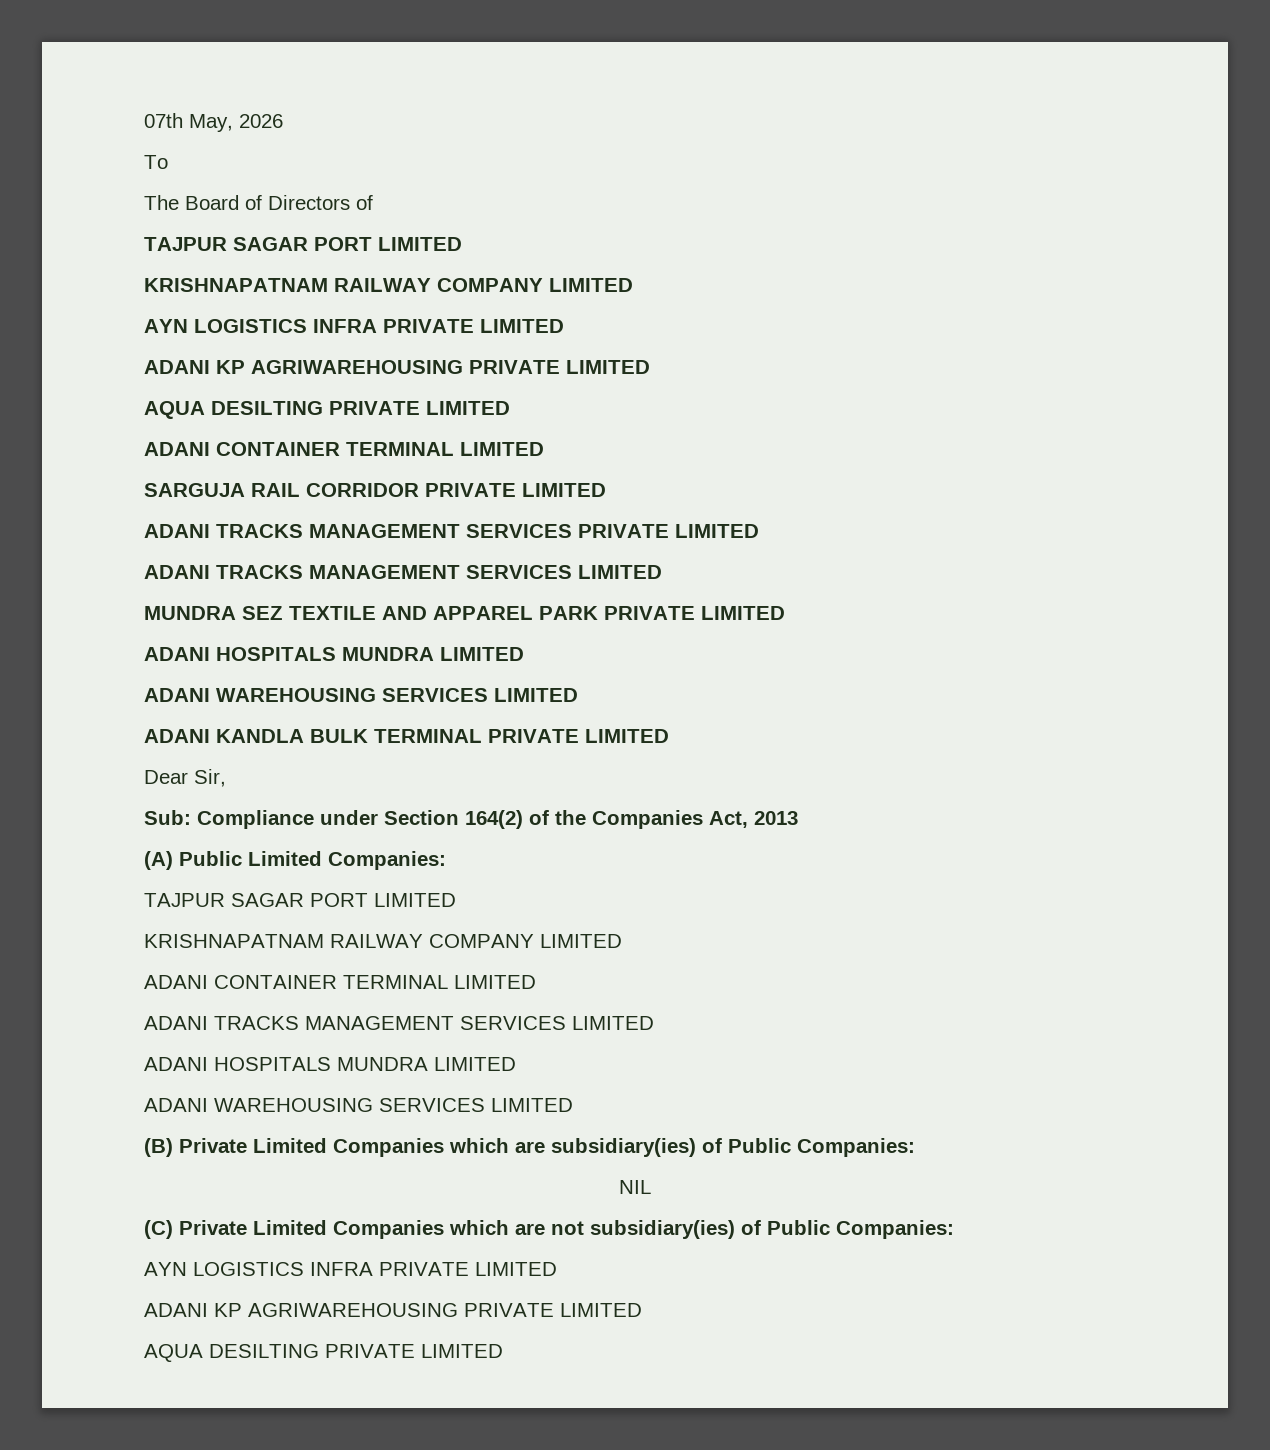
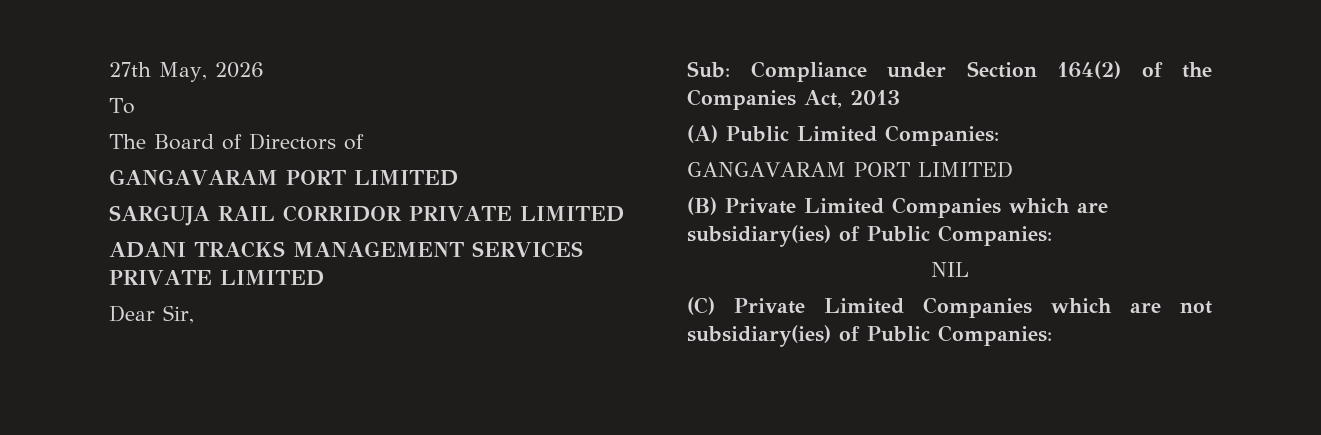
- 07th May, 2026
+ 27th May, 2026
  The Board of Directors of
- TAJPUR SAGAR PORT LIMITED
- KRISHNAPATNAM RAILWAY COMPANY LIMITED
- AYN LOGISTICS INFRA PRIVATE LIMITED
- ADANI KP AGRIWAREHOUSING PRIVATE LIMITED
- AQUA DESILTING PRIVATE LIMITED
- ADANI CONTAINER TERMINAL LIMITED
+ GANGAVARAM PORT LIMITED
  ADANI TRACKS MANAGEMENT SERVICES PRIVATE LIMITED
- ADANI TRACKS MANAGEMENT SERVICES LIMITED
- MUNDRA SEZ TEXTILE AND APPAREL PARK PRIVATE LIMITED
- ADANI HOSPITALS MUNDRA LIMITED
- ADANI WAREHOUSING SERVICES LIMITED
- ADANI KANDLA BULK TERMINAL PRIVATE LIMITED
  (A) Public Limited Companies:
- TAJPUR SAGAR PORT LIMITED
- KRISHNAPATNAM RAILWAY COMPANY LIMITED
- ADANI CONTAINER TERMINAL LIMITED
- ADANI TRACKS MANAGEMENT SERVICES LIMITED
- ADANI HOSPITALS MUNDRA LIMITED
- ADANI WAREHOUSING SERVICES LIMITED
+ GANGAVARAM PORT LIMITED
  (C) Private Limited Companies which are not subsidiary(ies) of Public Companies:
- AYN LOGISTICS INFRA PRIVATE LIMITED
- ADANI KP AGRIWAREHOUSING PRIVATE LIMITED
- AQUA DESILTING PRIVATE LIMITED

